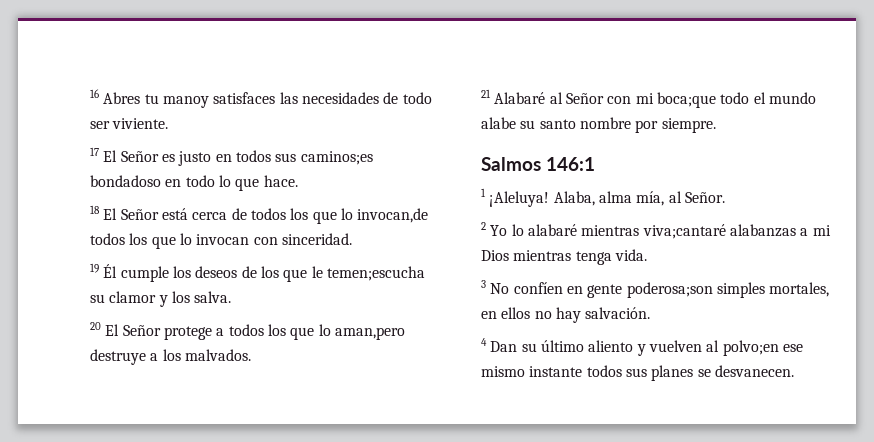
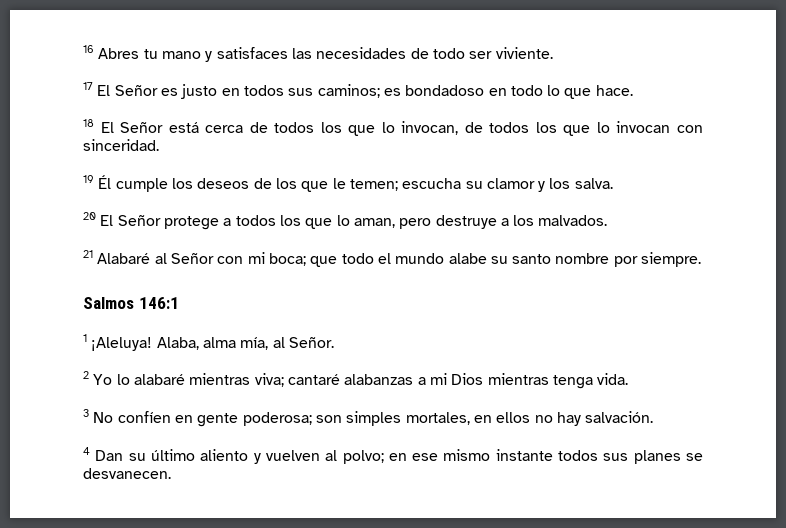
- 16 Abres tu manoy satisfaces las necesidades de todo ser viviente.
+ 16 Abres tu mano y satisfaces las necesidades de todo ser viviente.
- 17 El Señor es justo en todos sus caminos;es bondadoso en todo lo que hace.
+ 17 El Señor es justo en todos sus caminos; es bondadoso en todo lo que hace.
- 18 El Señor está cerca de todos los que lo invocan,de todos los que lo invocan con sinceridad.
+ 18 El Señor está cerca de todos los que lo invocan, de todos los que lo invocan con sinceridad.
- 19 Él cumple los deseos de los que le temen;escucha su clamor y los salva.
+ 19 Él cumple los deseos de los que le temen; escucha su clamor y los salva.
- 20 El Señor protege a todos los que lo aman,pero destruye a los malvados.
+ 20 El Señor protege a todos los que lo aman, pero destruye a los malvados.
- 21 Alabaré al Señor con mi boca;que todo el mundo alabe su santo nombre por siempre.
+ 21 Alabaré al Señor con mi boca; que todo el mundo alabe su santo nombre por siempre.
- 2 Yo lo alabaré mientras viva;cantaré alabanzas a mi Dios mientras tenga vida.
+ 2 Yo lo alabaré mientras viva; cantaré alabanzas a mi Dios mientras tenga vida.
- 3 No confíen en gente poderosa;son simples mortales, en ellos no hay salvación.
+ 3 No confíen en gente poderosa; son simples mortales, en ellos no hay salvación.
- 4 Dan su último aliento y vuelven al polvo;en ese mismo instante todos sus planes se desvanecen.
+ 4 Dan su último aliento y vuelven al polvo; en ese mismo instante todos sus planes se desvanecen.

